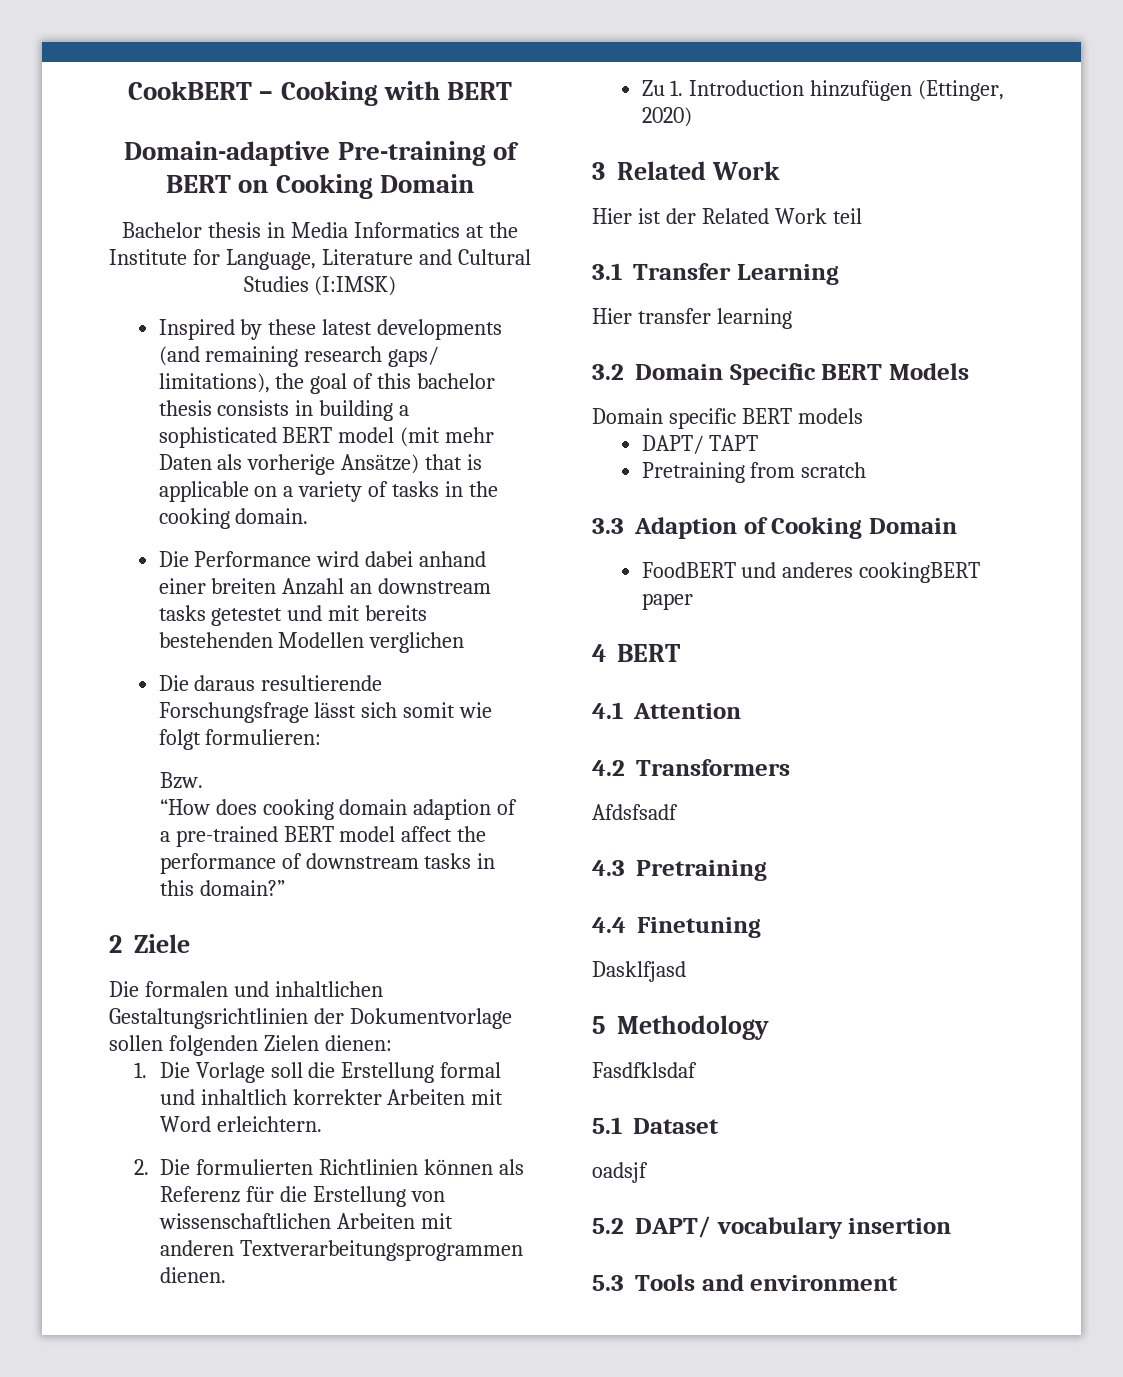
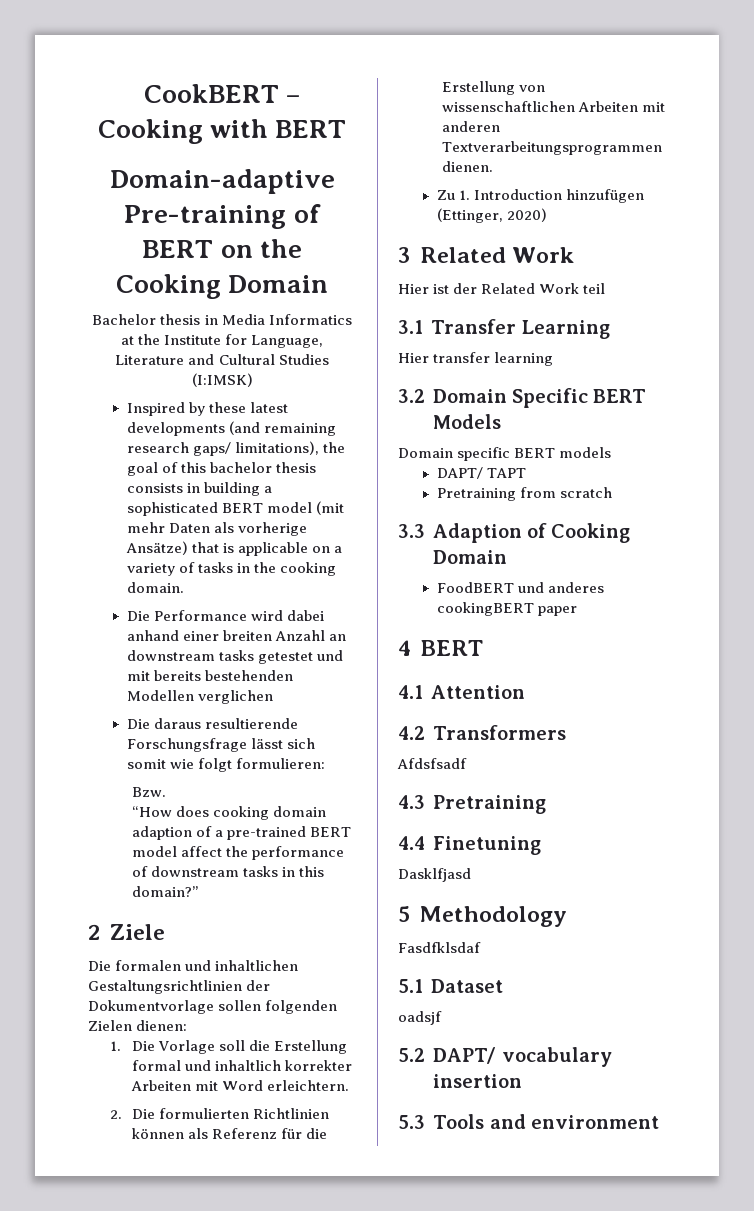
- Domain-adaptive Pre-training of BERT on Cooking Domain
+ Domain-adaptive Pre-training of BERT on the Cooking Domain

